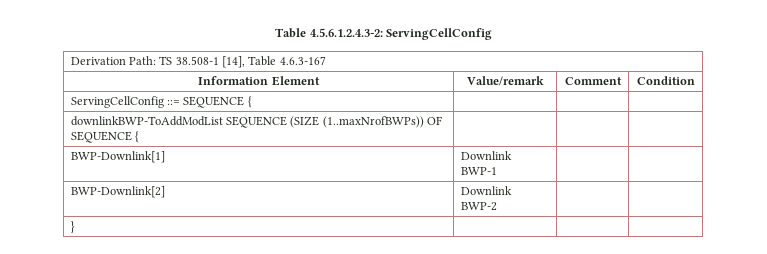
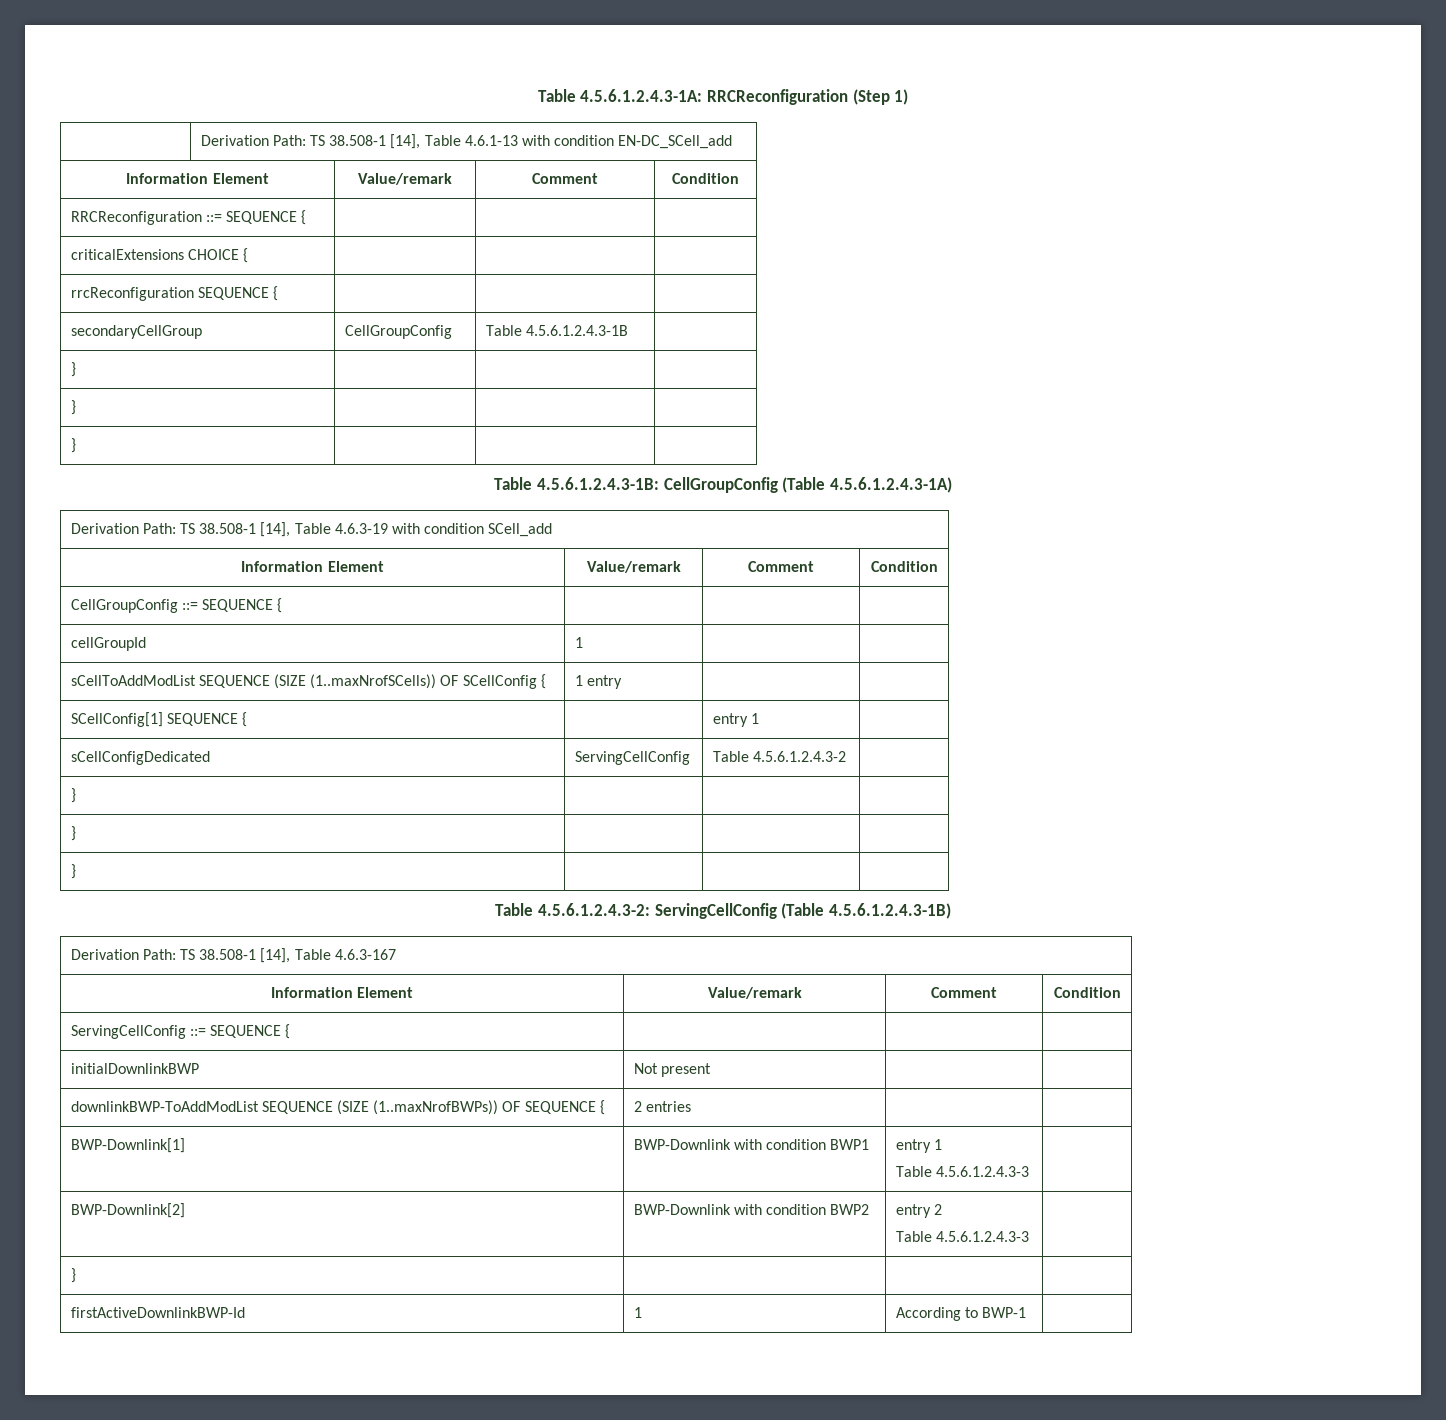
- Table 4.5.6.1.2.4.3-2: ServingCellConfig
+ Table 4.5.6.1.2.4.3-1A: RRCReconfiguration (Step 1)
+ | Derivation Path: TS 38.508-1 [14], Table 4.6.1-13 with condition EN-DC_SCell_add
+ Information Element | Value/remark | Comment | Condition
+ RRCReconfiguration ::= SEQUENCE { | | |
+ criticalExtensions CHOICE { | | |
+ rrcReconfiguration SEQUENCE { | | |
+ secondaryCellGroup | CellGroupConfig | Table 4.5.6.1.2.4.3-1B |
+ } | | |
+ } | | |
+ } | | |
+ Table 4.5.6.1.2.4.3-1B: CellGroupConfig (Table 4.5.6.1.2.4.3-1A)
+ Derivation Path: TS 38.508-1 [14], Table 4.6.3-19 with condition SCell_add
+ Information Element | Value/remark | Comment | Condition
+ CellGroupConfig ::= SEQUENCE { | | |
+ cellGroupId | 1 | |
+ sCellToAddModList SEQUENCE (SIZE (1..maxNrofSCells)) OF SCellConfig { | 1 entry | |
+ SCellConfig[1] SEQUENCE { | | entry 1 |
+ sCellConfigDedicated | ServingCellConfig | Table 4.5.6.1.2.4.3-2 |
+ } | | |
+ } | | |
+ } | | |
+ Table 4.5.6.1.2.4.3-2: ServingCellConfig (Table 4.5.6.1.2.4.3-1B)
+ initialDownlinkBWP | Not present | |
- downlinkBWP-ToAddModList SEQUENCE (SIZE (1..maxNrofBWPs)) OF SEQUENCE { | | |
+ downlinkBWP-ToAddModList SEQUENCE (SIZE (1..maxNrofBWPs)) OF SEQUENCE { | 2 entries | |
- BWP-Downlink[1] | Downlink BWP-1 | |
- BWP-Downlink[2] | Downlink BWP-2 | |
+ BWP-Downlink[1] | BWP-Downlink with condition BWP1 | entry 1
+ Table 4.5.6.1.2.4.3-3 |
+ BWP-Downlink[2] | BWP-Downlink with condition BWP2 | entry 2
+ Table 4.5.6.1.2.4.3-3 |
  } | | |
+ firstActiveDownlinkBWP-Id | 1 | According to BWP-1 |

